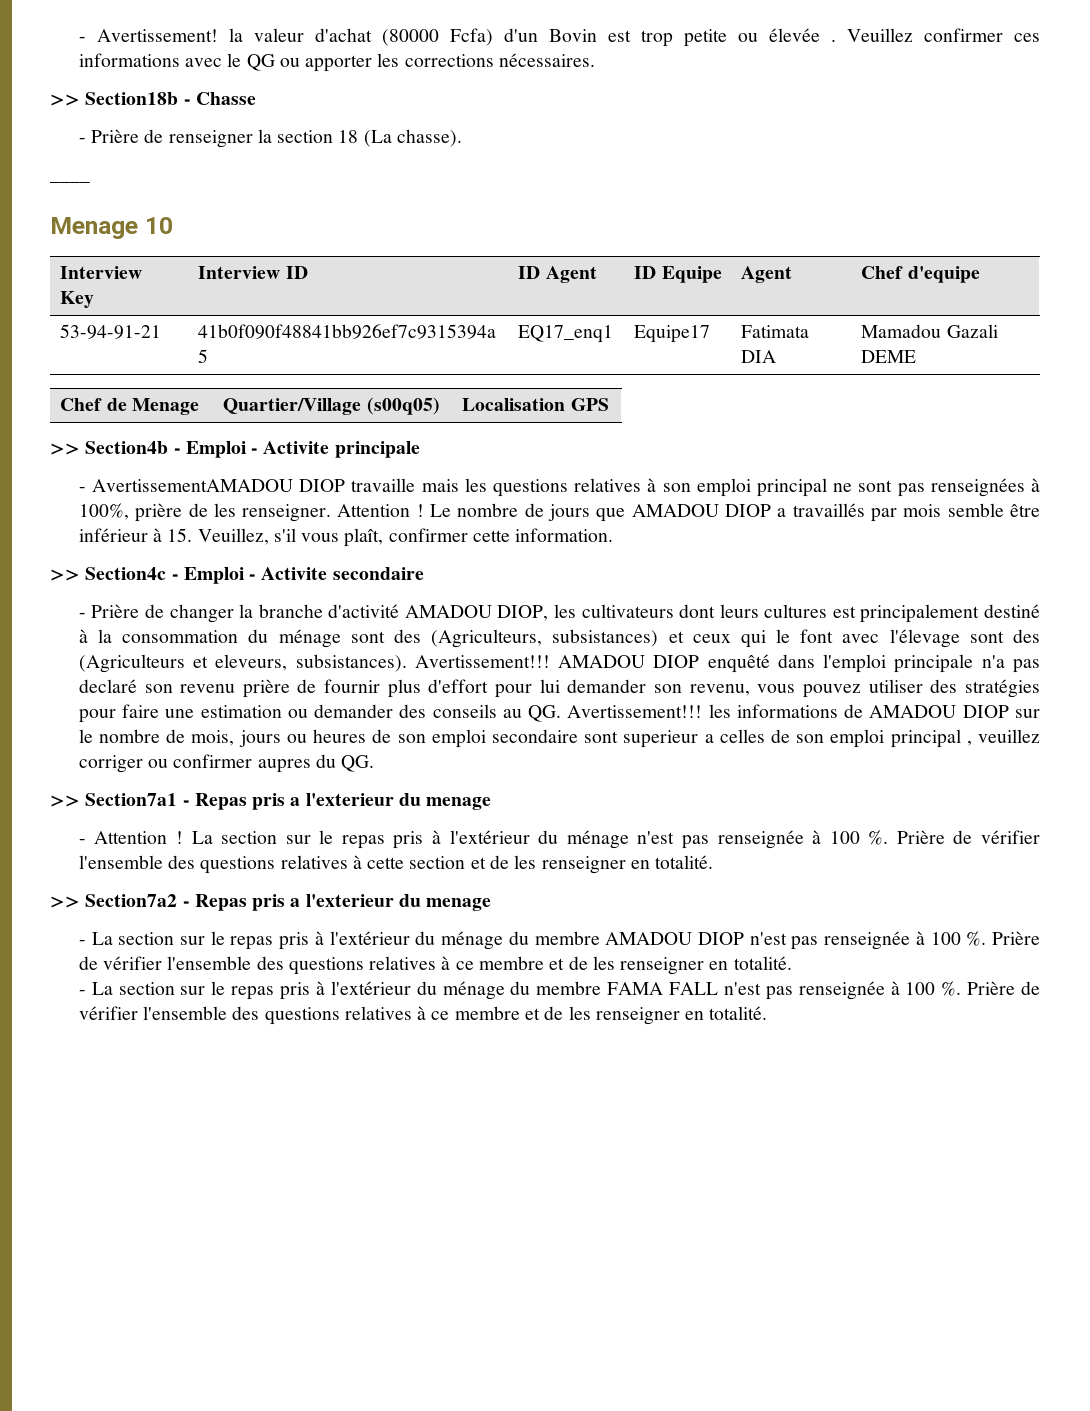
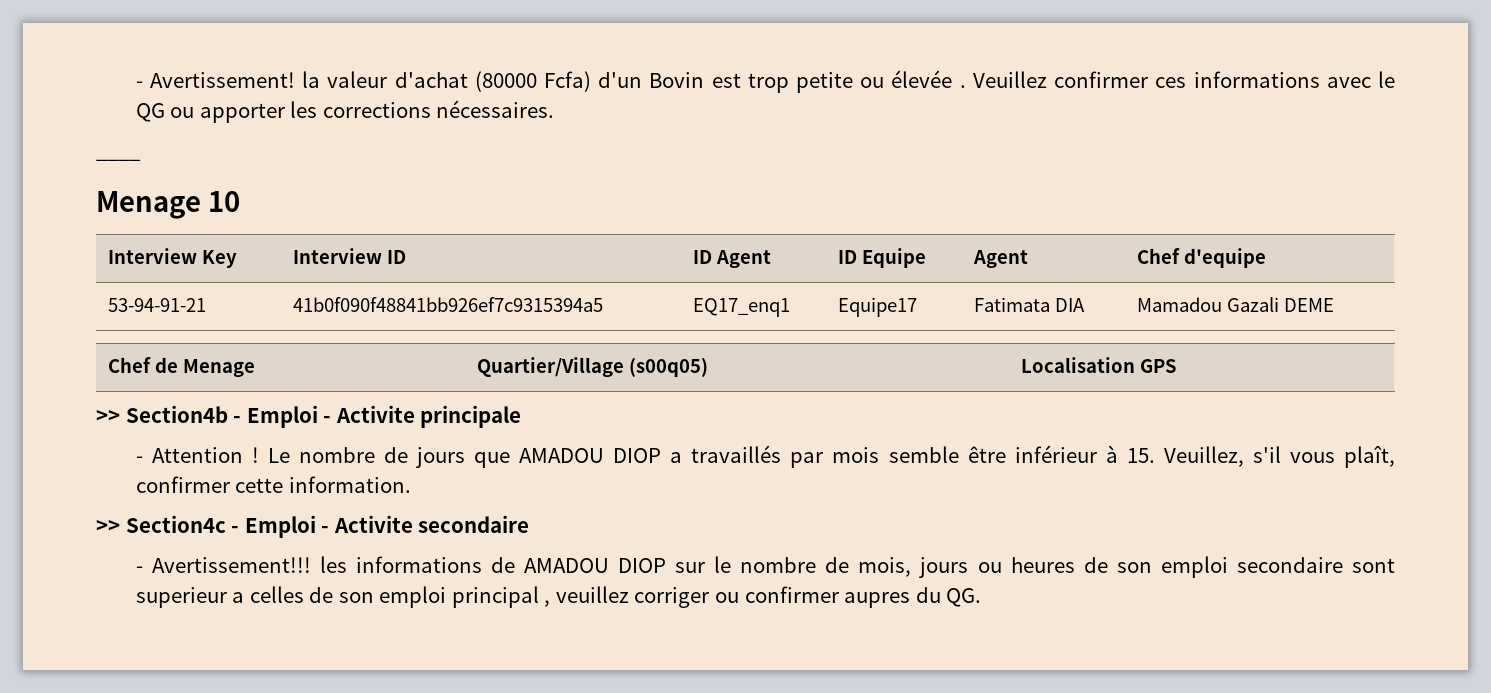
- >> Section18b - Chasse
- - Prière de renseigner la section 18 (La chasse).
- - AvertissementAMADOU DIOP travaille mais les questions relatives à son emploi principal ne sont pas renseignées à 100%, prière de les renseigner. Attention !
+ - Attention !
- - Prière de changer la branche d'activité AMADOU DIOP, les cultivateurs dont leurs cultures est principalement destiné à la consommation du ménage sont des (Agriculteurs, subsistances) et ceux qui le font avec l'élevage sont des (Agriculteurs et eleveurs, subsistances). Avertissement!!! AMADOU DIOP enquêté dans l'emploi principale n'a pas declaré son revenu prière de fournir plus d'effort pour lui demander son revenu, vous pouvez utiliser des stratégies pour faire une estimation ou demander des conseils au QG. Avertissement!!! les informations de AMADOU DIOP sur le nombre de mois, jours ou heures de son emploi secondaire sont superieur a celles de son emploi principal , veuillez corriger ou confirmer aupres du QG.
+ - Avertissement!!! les informations de AMADOU DIOP sur le nombre de mois, jours ou heures de son emploi secondaire sont superieur a celles de son emploi principal , veuillez corriger ou confirmer aupres du QG.
- >> Section7a1 - Repas pris a l'exterieur du menage
- - Attention ! La section sur le repas pris à l'extérieur du ménage n'est pas renseignée à 100 %. Prière de vérifier l'ensemble des questions relatives à cette section et de les renseigner en totalité.
- >> Section7a2 - Repas pris a l'exterieur du menage
- - La section sur le repas pris à l'extérieur du ménage du membre AMADOU DIOP n'est pas renseignée à 100 %. Prière de vérifier l'ensemble des questions relatives à ce membre et de les renseigner en totalité.
- - La section sur le repas pris à l'extérieur du ménage du membre FAMA FALL n'est pas renseignée à 100 %. Prière de vérifier l'ensemble des questions relatives à ce membre et de les renseigner en totalité.

